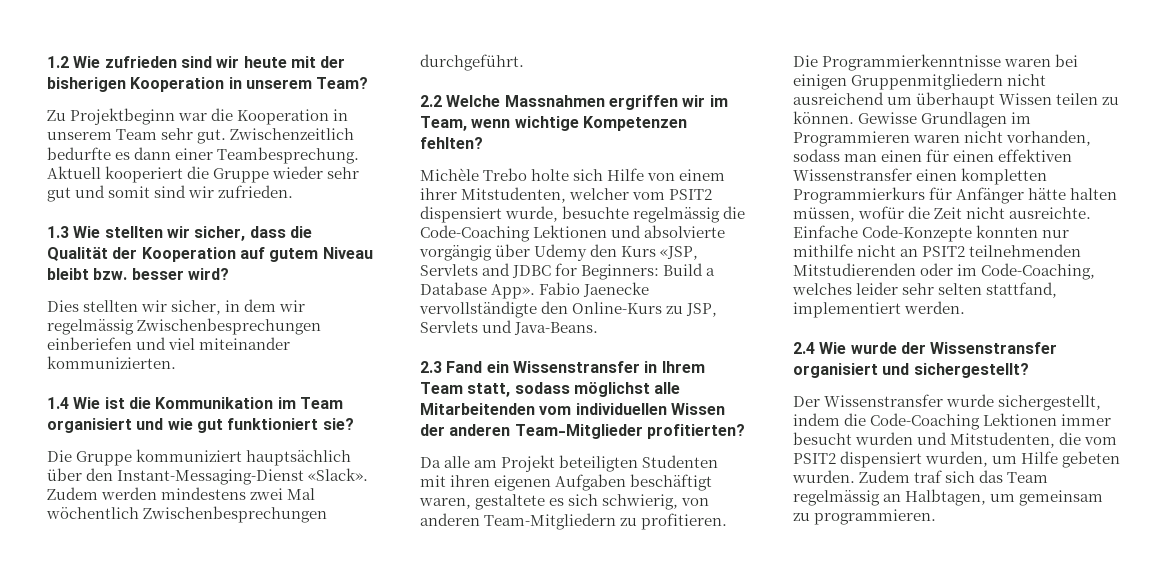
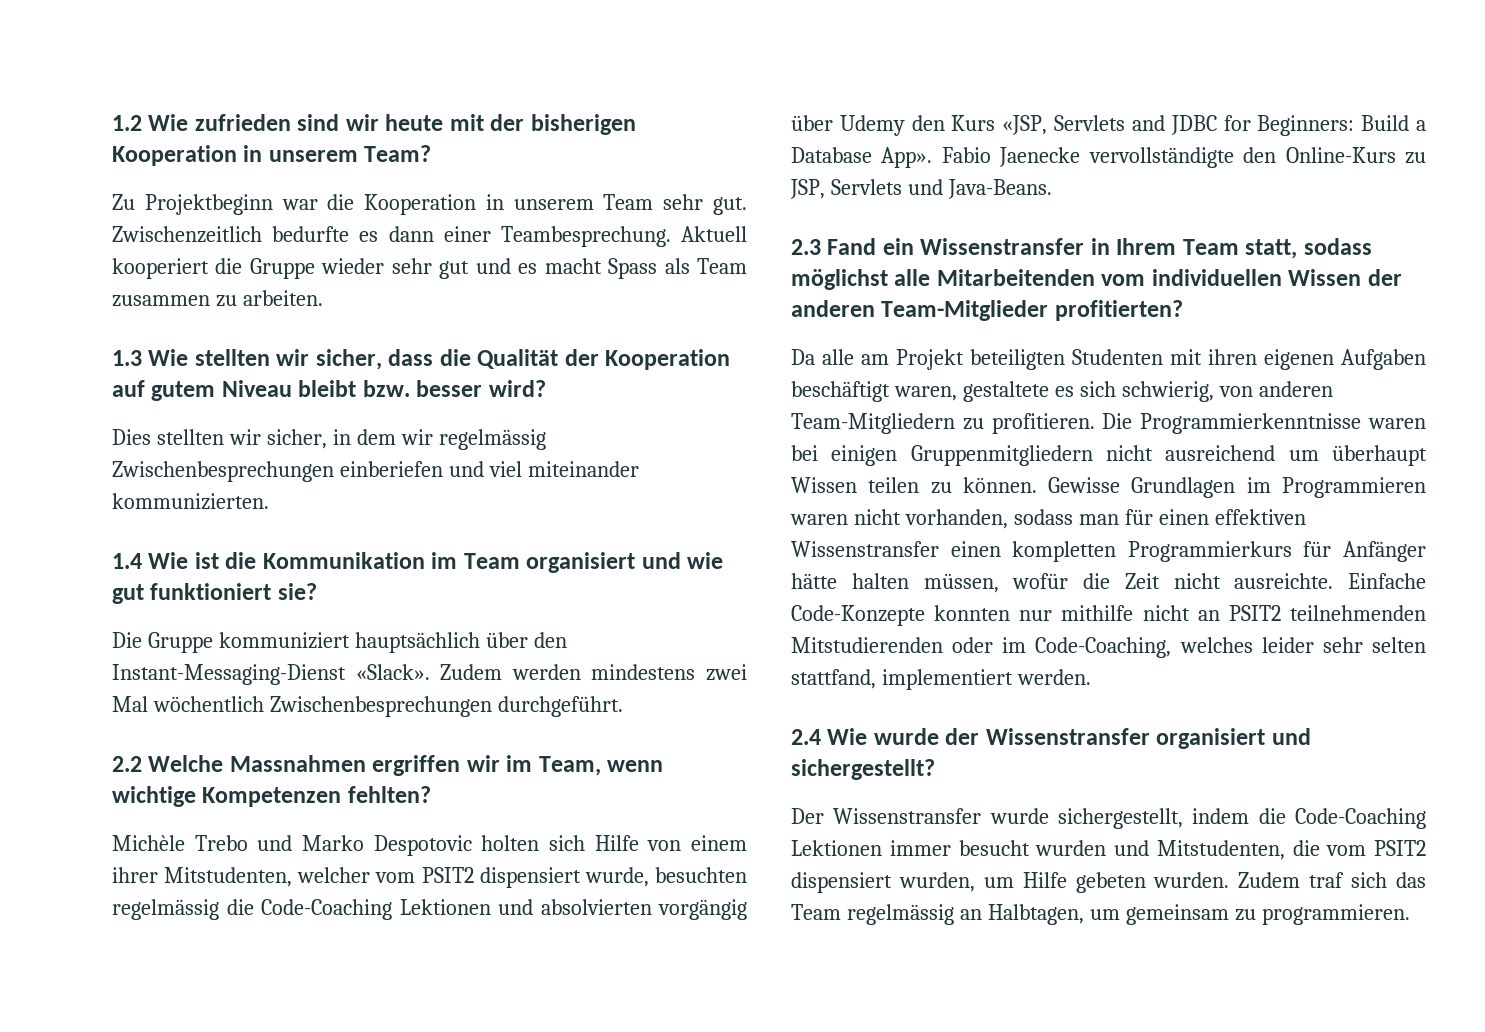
- Aktuell kooperiert die Gruppe wieder sehr gut und somit sind wir zufrieden.
+ Aktuell kooperiert die Gruppe wieder sehr gut und es macht Spass als Team zusammen zu arbeiten.
- Michèle Trebo holte sich Hilfe von einem ihrer Mitstudenten, welcher vom PSIT2 dispensiert wurde, besuchte regelmässig die Code-Coaching Lektionen und absolvierte vorgängig über Udemy den Kurs «JSP, Servlets and JDBC for Beginners: Build a Database App».
+ Michèle Trebo und Marko Despotovic holten sich Hilfe von einem ihrer Mitstudenten, welcher vom PSIT2 dispensiert wurde, besuchten regelmässig die Code-Coaching Lektionen und absolvierten vorgängig über Udemy den Kurs «JSP, Servlets and JDBC for Beginners: Build a Database App».
- Gewisse Grundlagen im Programmieren waren nicht vorhanden, sodass man einen für einen effektiven Wissenstransfer einen kompletten Programmierkurs für Anfänger hätte halten müssen, wofür die Zeit nicht ausreichte.
+ Gewisse Grundlagen im Programmieren waren nicht vorhanden, sodass man für einen effektiven Wissenstransfer einen kompletten Programmierkurs für Anfänger hätte halten müssen, wofür die Zeit nicht ausreichte.

